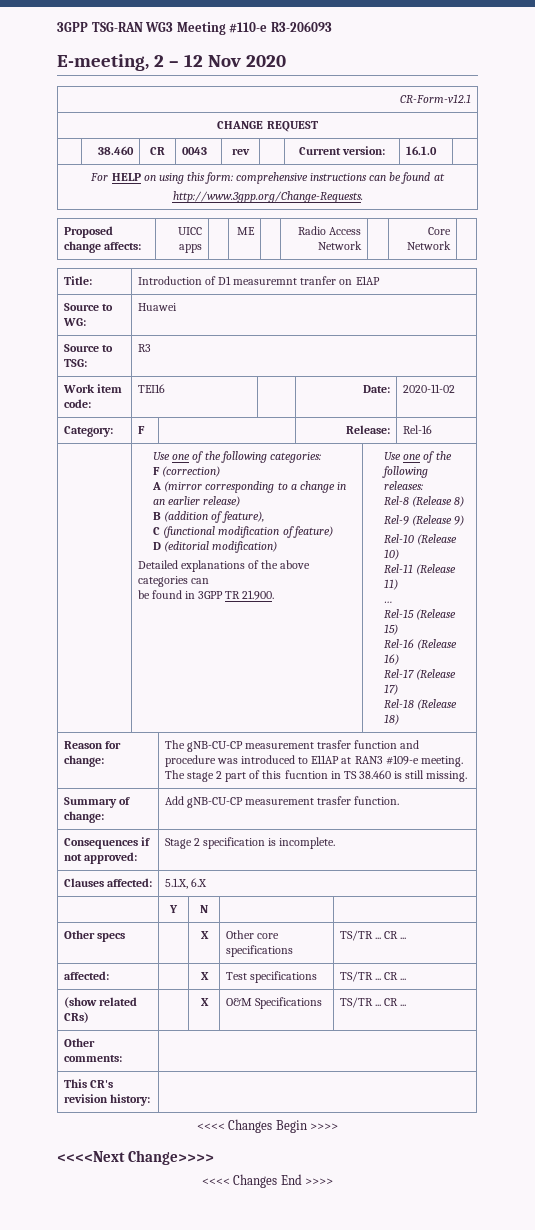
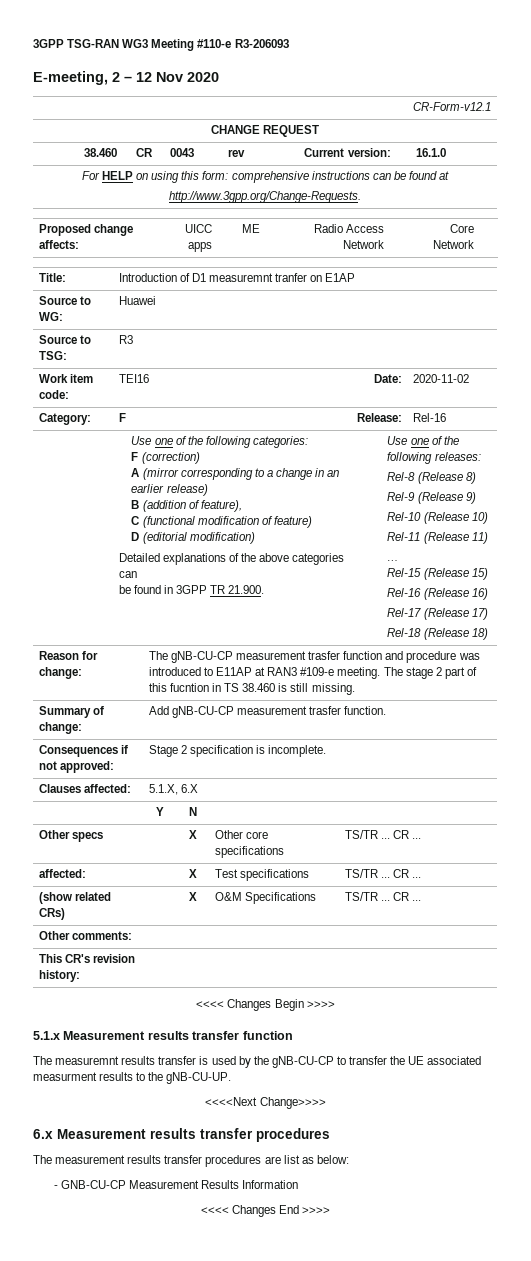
+ 5.1.x Measurement results transfer function
+ The measuremnt results transfer is used by the gNB-CU-CP to transfer the UE associated measurment results to the gNB-CU-UP.
  <<<<Next Change>>>>
+ 6.x Measurement results transfer procedures
+ The measurement results transfer procedures are list as below:
+ - GNB-CU-CP Measurement Results Information

